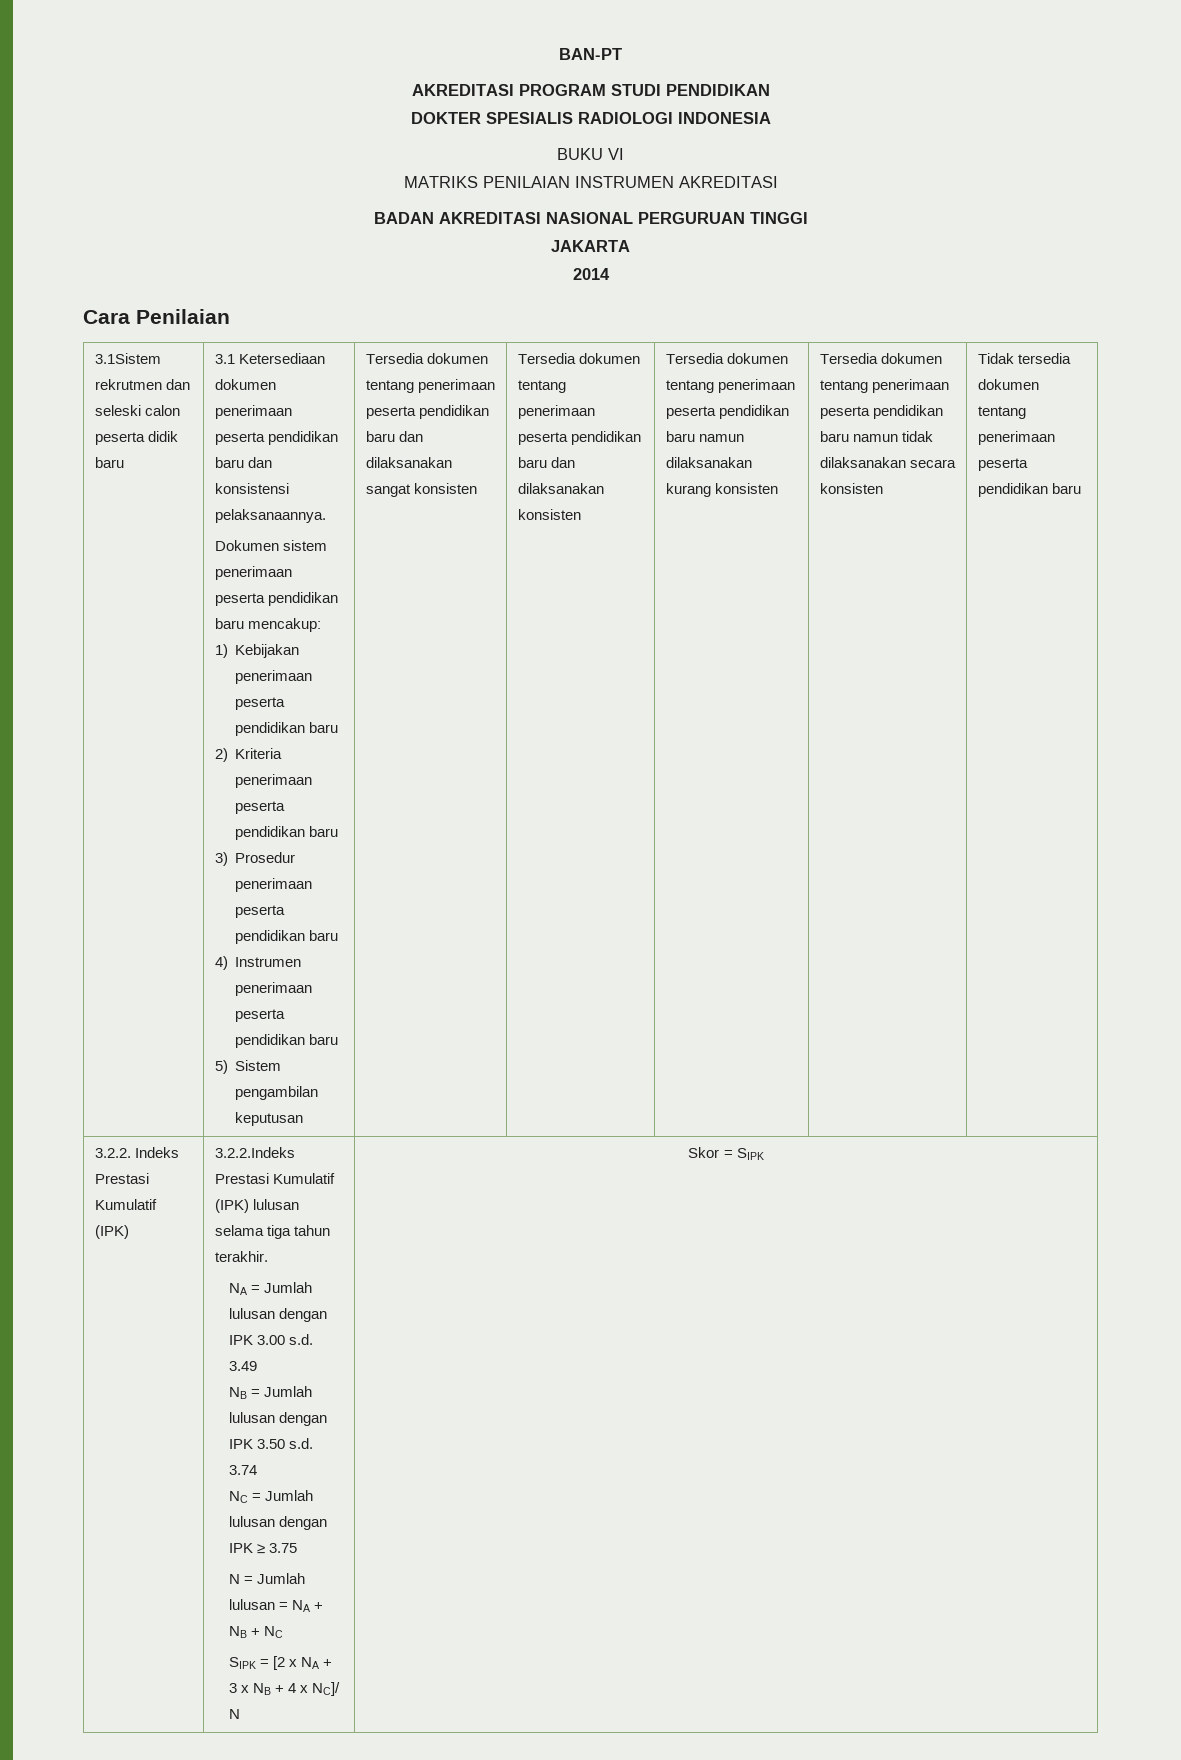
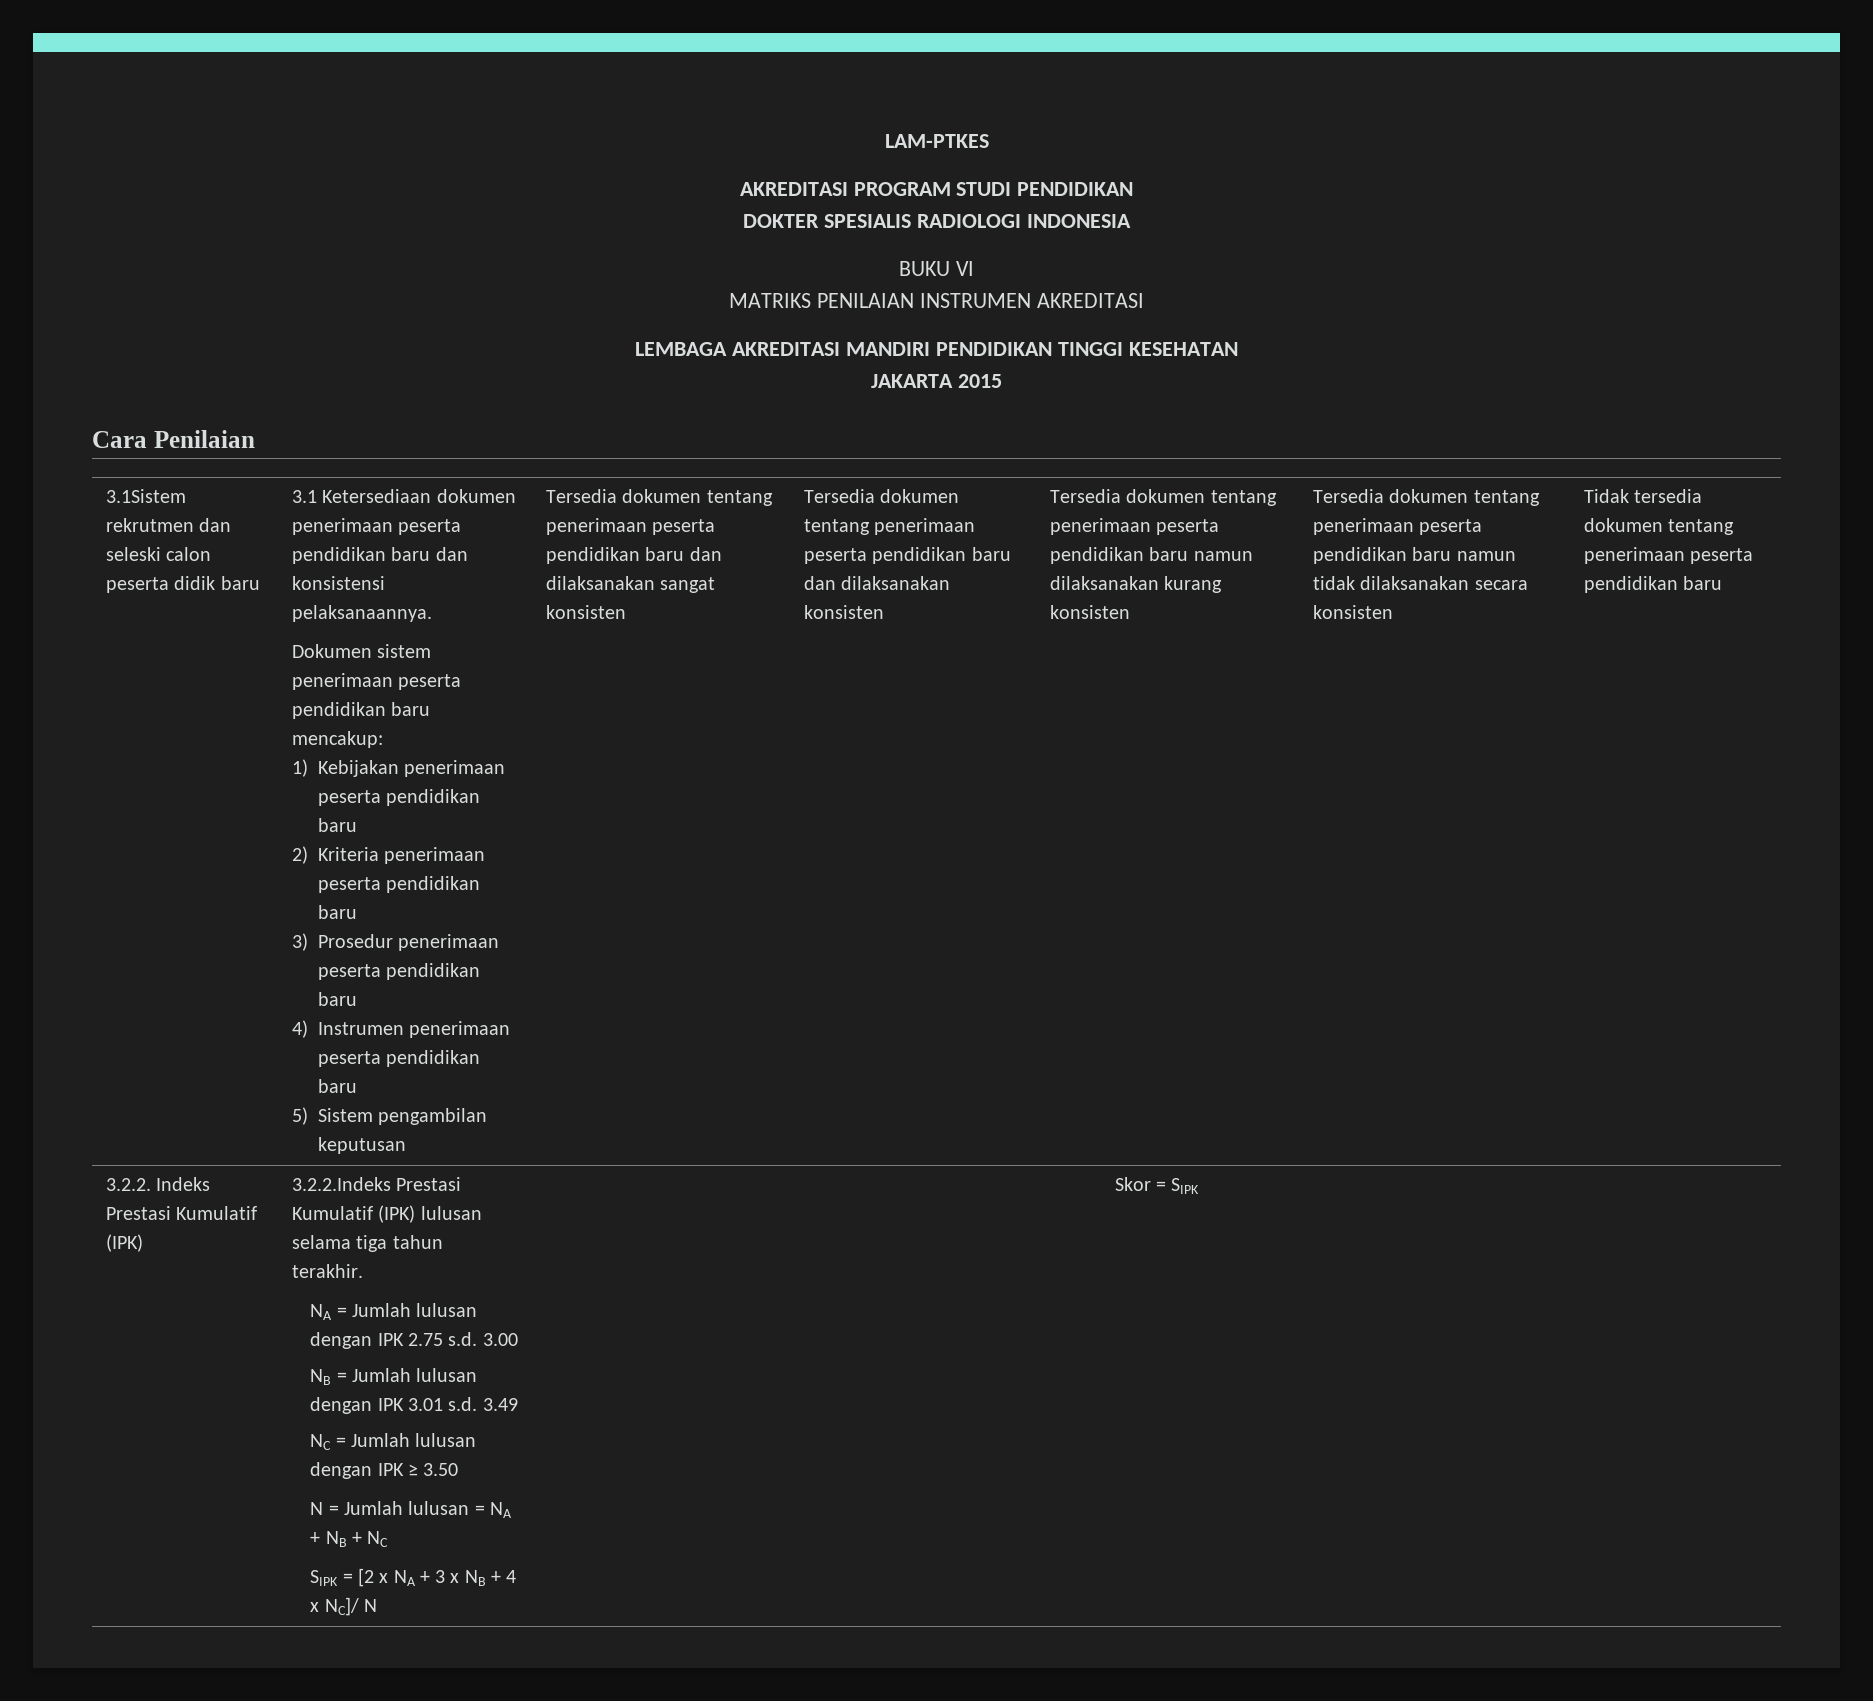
- BAN-PT
+ LAM-PTKES
- BADAN AKREDITASI NASIONAL PERGURUAN TINGGI
+ LEMBAGA AKREDITASI MANDIRI PENDIDIKAN TINGGI KESEHATAN
- JAKARTA
- 2014
+ JAKARTA 2015
- NA = Jumlah lulusan dengan IPK 3.00 s.d. 3.49
+ NA = Jumlah lulusan dengan IPK 2.75 s.d. 3.00
- NB = Jumlah lulusan dengan IPK 3.50 s.d. 3.74
+ NB = Jumlah lulusan dengan IPK 3.01 s.d. 3.49
- NC = Jumlah lulusan dengan IPK ≥ 3.75
+ NC = Jumlah lulusan dengan IPK ≥ 3.50

